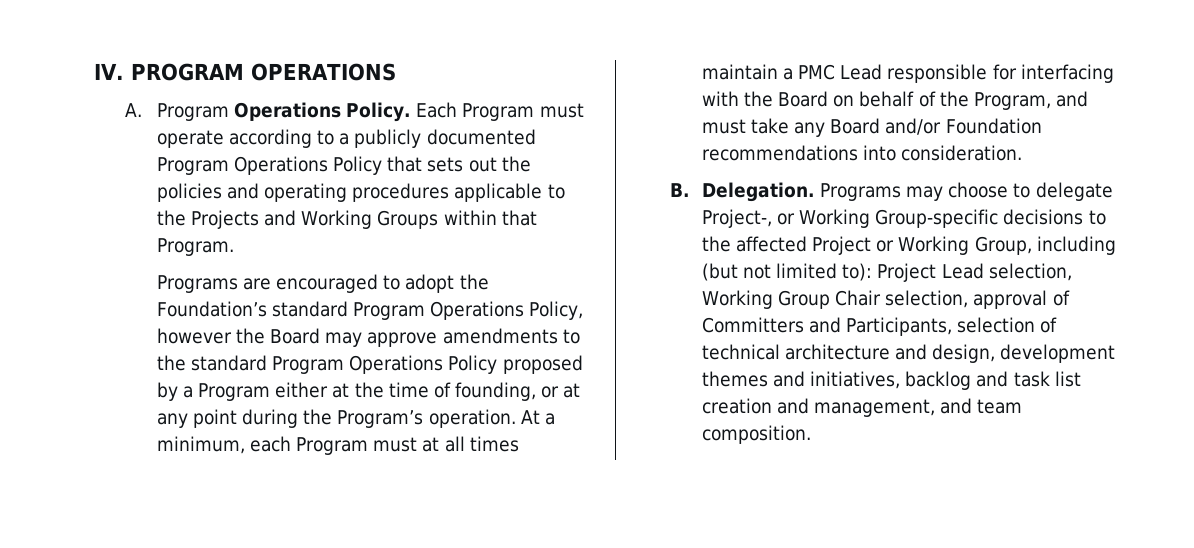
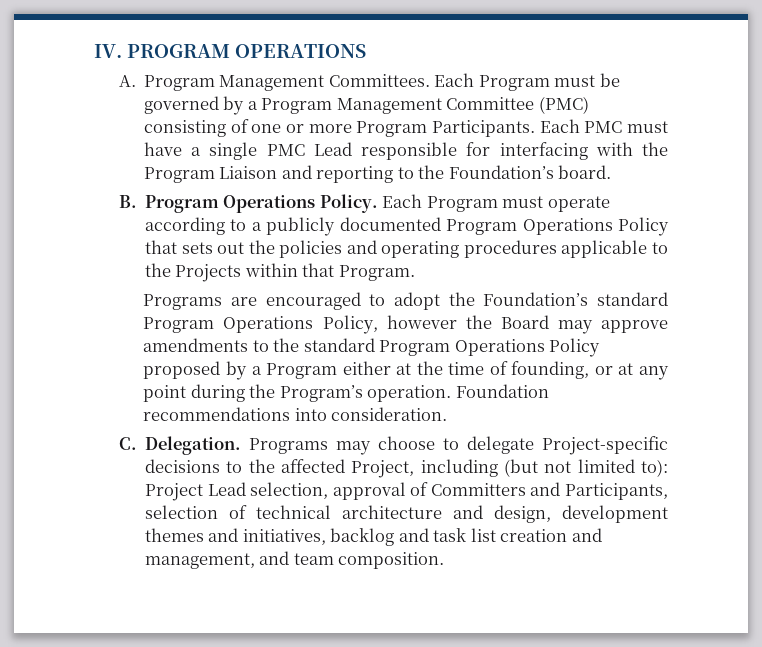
- A. Program Operations Policy.
+ A. Program Management Committees. Each Program must be governed by a Program Management Committee (PMC) consisting of one or more Program Participants. Each PMC must have a single PMC Lead responsible for interfacing with the Program Liaison and reporting to the Foundation’s board.
+ B. Program Operations Policy.
- Each Program must operate according to a publicly documented Program Operations Policy that sets out the policies and operating procedures applicable to the Projects and Working Groups within that Program.
+ Each Program must operate according to a publicly documented Program Operations Policy that sets out the policies and operating procedures applicable to the Projects within that Program.
- At a minimum, each Program must at all times maintain a PMC Lead responsible for interfacing with the Board on behalf of the Program, and must take any Board and/or Foundation recommendations into consideration.
+ Foundation recommendations into consideration.
- B. Delegation.
+ C. Delegation.
- Programs may choose to delegate Project-, or Working Group-specific decisions to the affected Project or Working Group, including (but not limited to): Project Lead selection, Working Group Chair selection, approval of Committers and Participants, selection of technical architecture and design, development themes and initiatives, backlog and task list creation and management, and team composition.
+ Programs may choose to delegate Project-specific decisions to the affected Project, including (but not limited to): Project Lead selection, approval of Committers and Participants, selection of technical architecture and design, development themes and initiatives, backlog and task list creation and management, and team composition.

